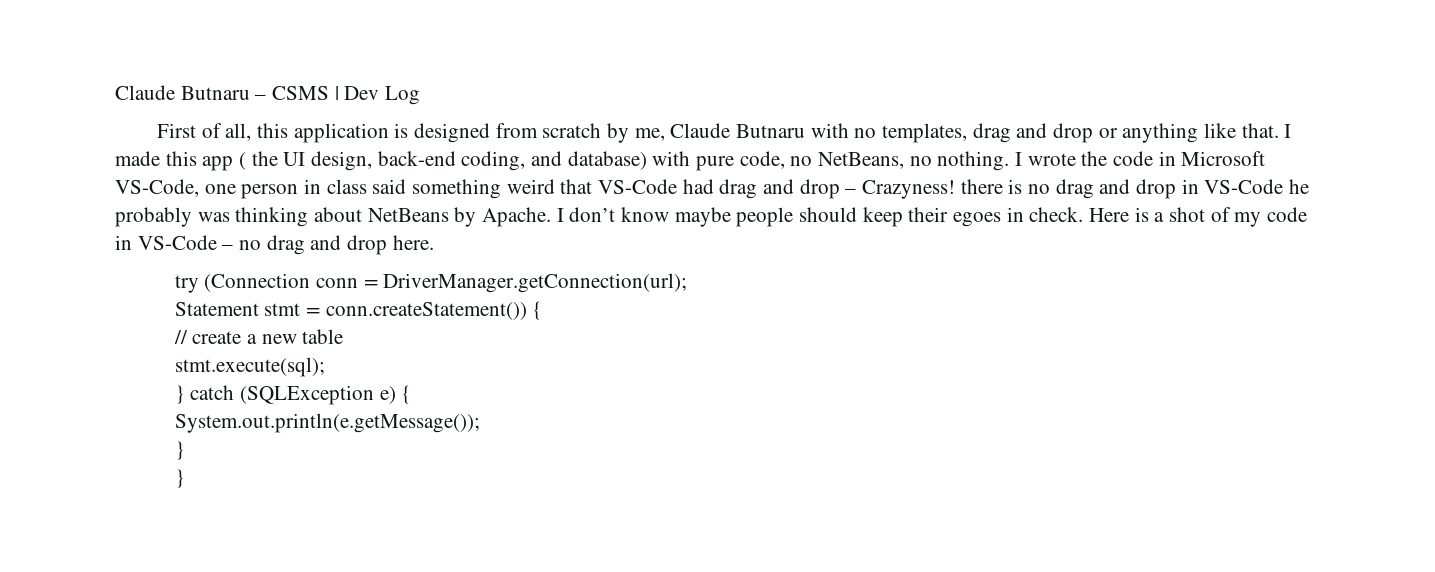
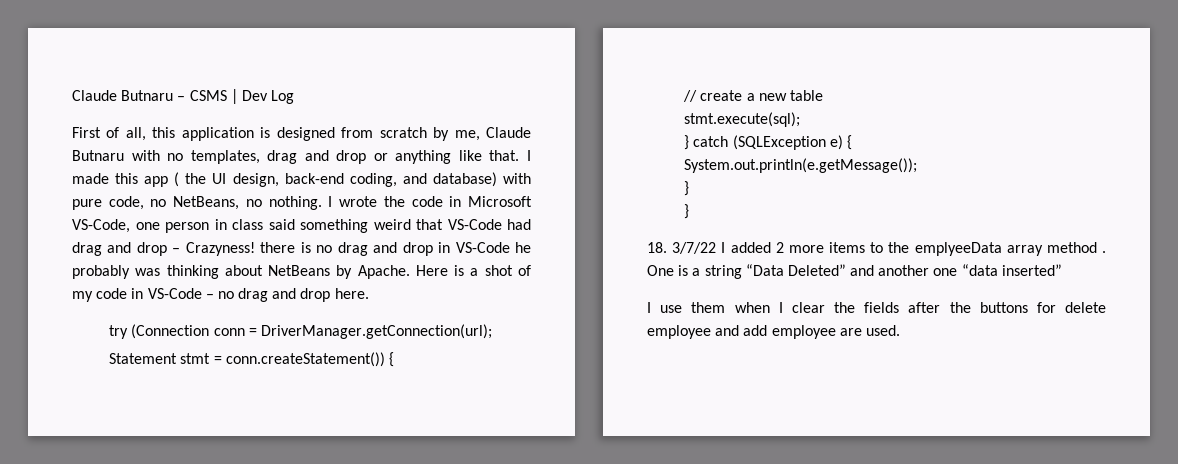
- I don’t know maybe people should keep their egoes in check.
+ 18. 3/7/22 I added 2 more items to the emplyeeData array method . One is a string “Data Deleted” and another one “data inserted”
+ I use them when I clear the fields after the buttons for delete employee and add employee are used.

